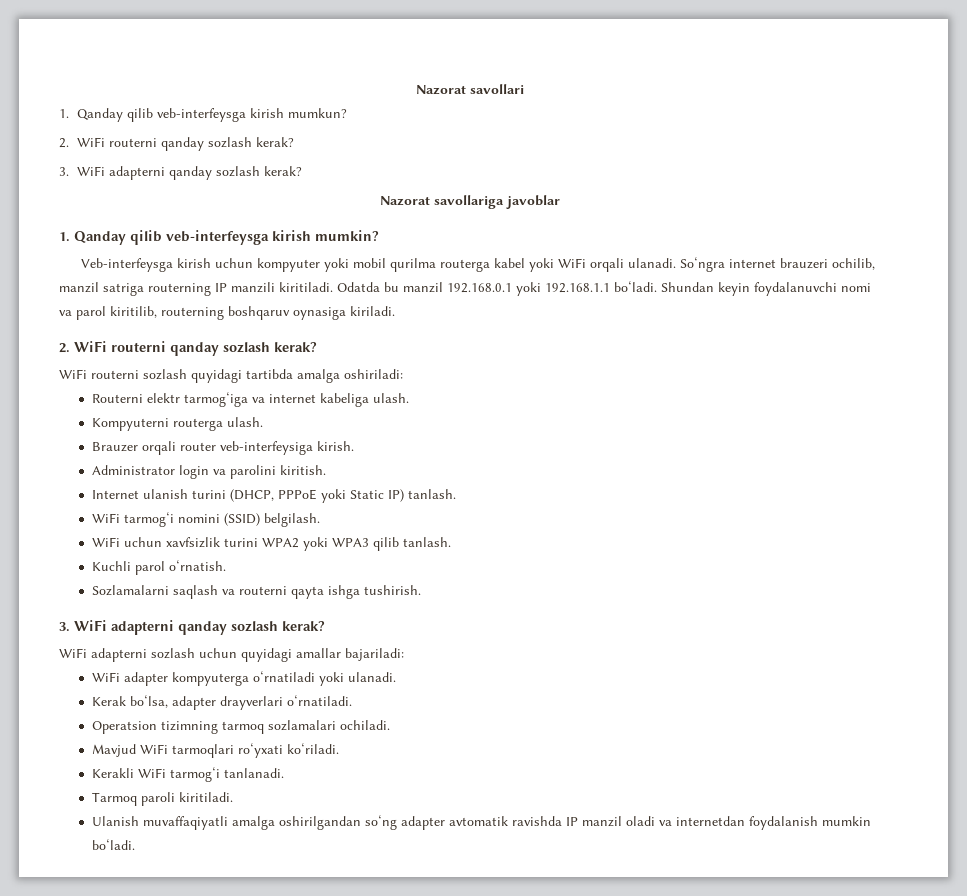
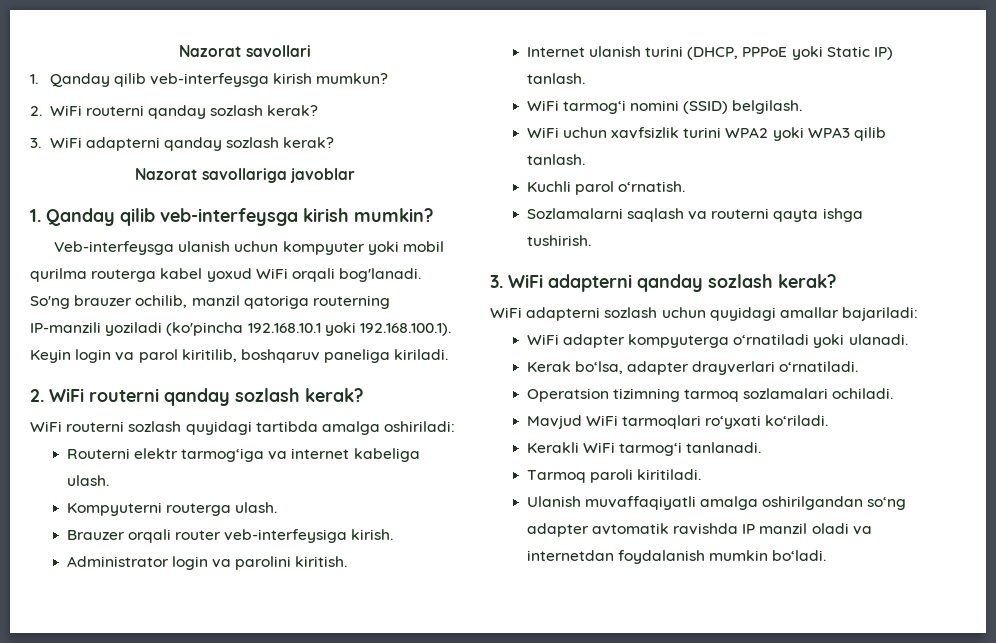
- Veb-interfeysga kirish uchun kompyuter yoki mobil qurilma routerga kabel yoki WiFi orqali ulanadi. So‘ngra internet brauzeri ochilib, manzil satriga routerning IP manzili kiritiladi. Odatda bu manzil 192.168.0.1 yoki 192.168.1.1 bo‘ladi. Shundan keyin foydalanuvchi nomi va parol kiritilib, routerning boshqaruv oynasiga kiriladi.
+ Veb-interfeysga ulanish uchun kompyuter yoki mobil qurilma routerga kabel yoxud WiFi orqali bog'lanadi. So'ng brauzer ochilib, manzil qatoriga routerning IP-manzili yoziladi (ko'pincha 192.168.10.1 yoki 192.168.100.1). Keyin login va parol kiritilib, boshqaruv paneliga kiriladi.

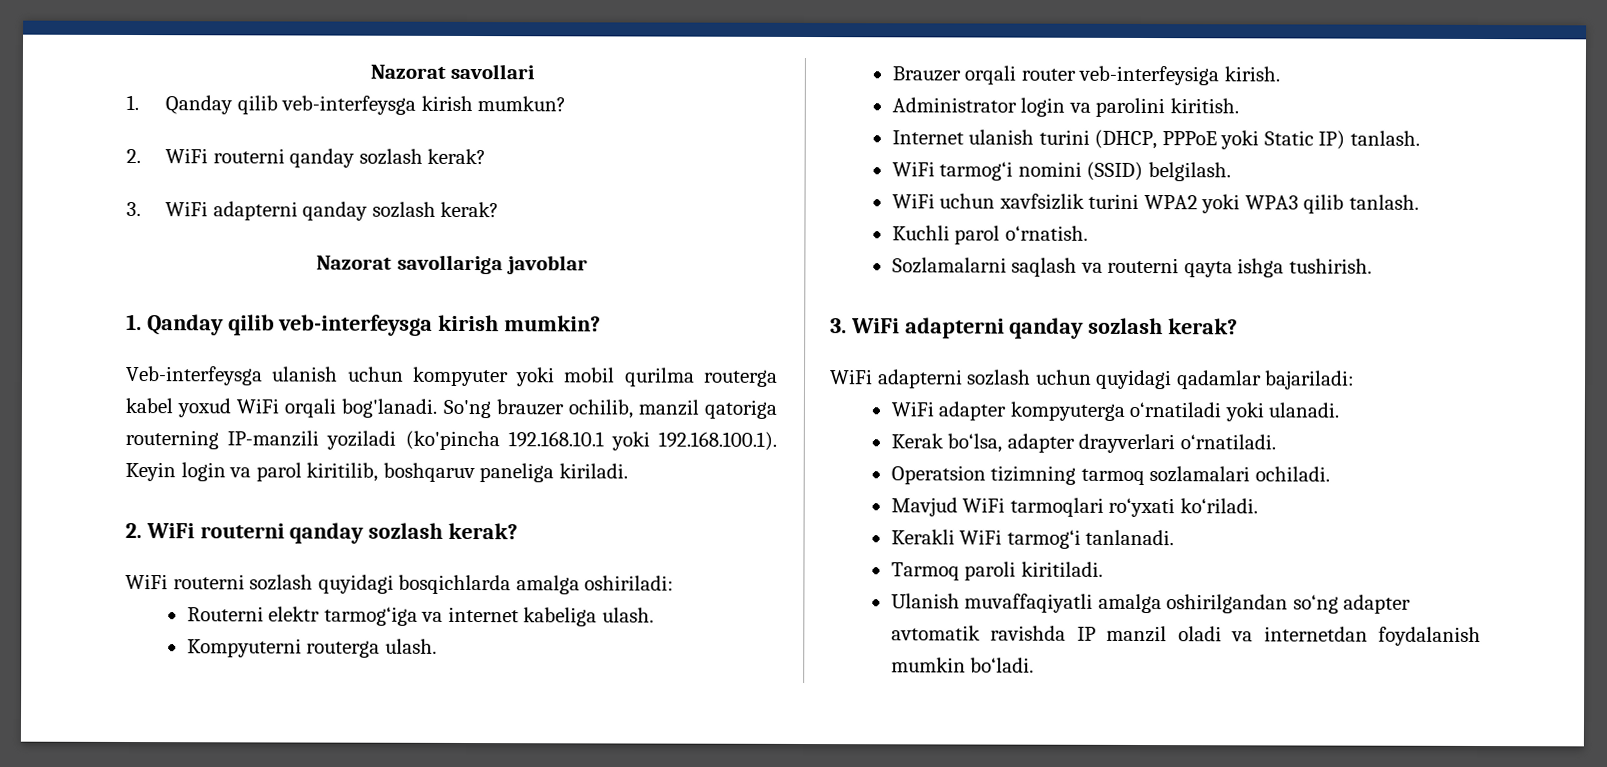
- WiFi routerni sozlash quyidagi tartibda amalga oshiriladi:
+ WiFi routerni sozlash quyidagi bosqichlarda amalga oshiriladi:
- WiFi adapterni sozlash uchun quyidagi amallar bajariladi:
+ WiFi adapterni sozlash uchun quyidagi qadamlar bajariladi:

